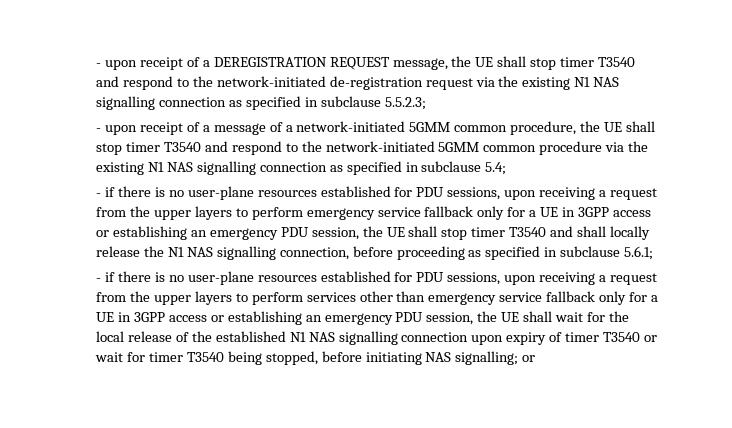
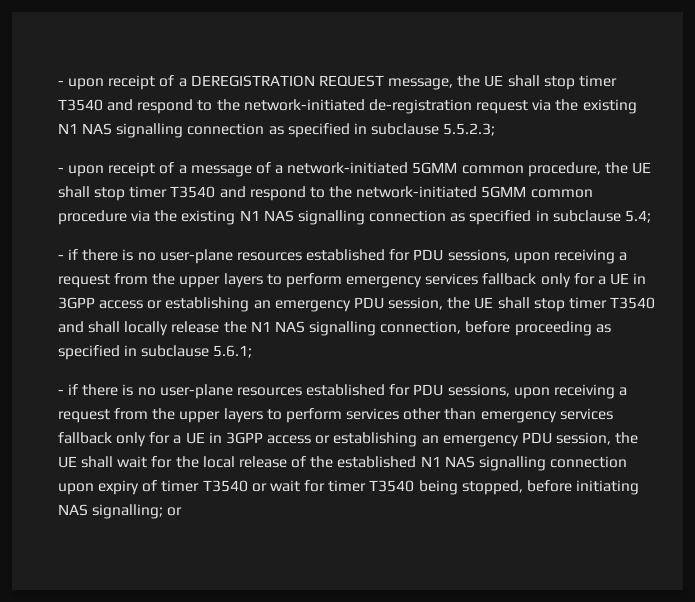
- - if there is no user-plane resources established for PDU sessions, upon receiving a request from the upper layers to perform emergency service fallback only for a UE in 3GPP access or establishing an emergency PDU session, the UE shall stop timer T3540 and shall locally release the N1 NAS signalling connection, before proceeding as specified in subclause 5.6.1;
+ - if there is no user-plane resources established for PDU sessions, upon receiving a request from the upper layers to perform emergency services fallback only for a UE in 3GPP access or establishing an emergency PDU session, the UE shall stop timer T3540 and shall locally release the N1 NAS signalling connection, before proceeding as specified in subclause 5.6.1;
- - if there is no user-plane resources established for PDU sessions, upon receiving a request from the upper layers to perform services other than emergency service fallback only for a UE in 3GPP access or establishing an emergency PDU session, the UE shall wait for the local release of the established N1 NAS signalling connection upon expiry of timer T3540 or wait for timer T3540 being stopped, before initiating NAS signalling;
+ - if there is no user-plane resources established for PDU sessions, upon receiving a request from the upper layers to perform services other than emergency services fallback only for a UE in 3GPP access or establishing an emergency PDU session, the UE shall wait for the local release of the established N1 NAS signalling connection upon expiry of timer T3540 or wait for timer T3540 being stopped, before initiating NAS signalling;

